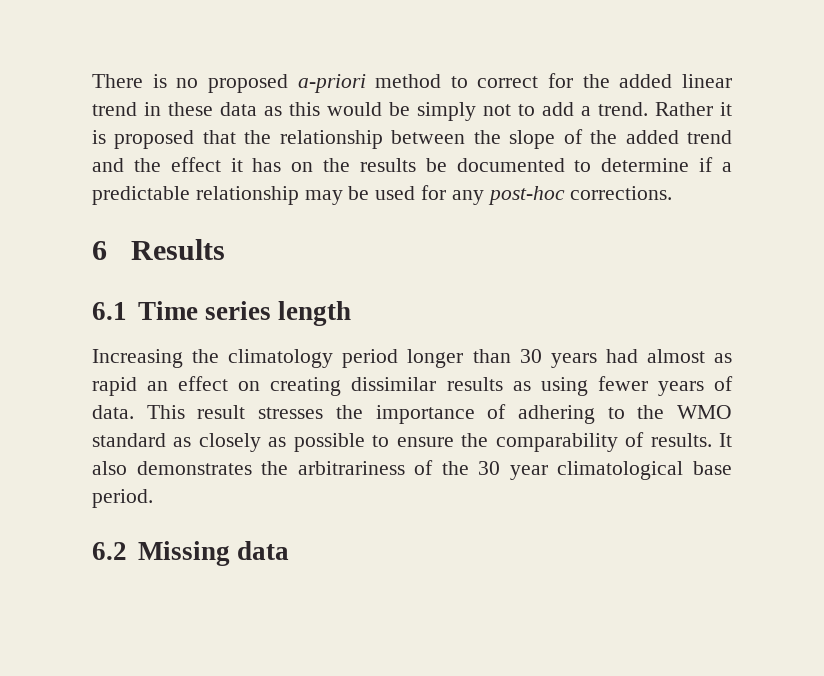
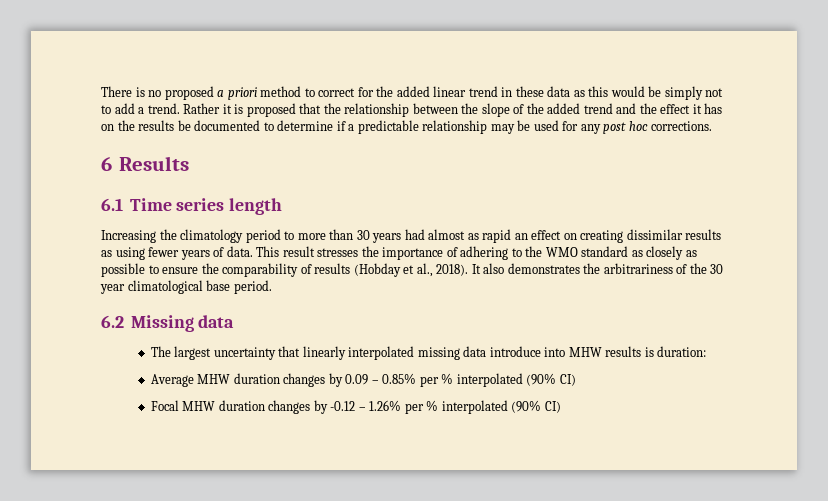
- There is no proposed a-priori method to correct for the added linear trend in these data as this would be simply not to add a trend.
+ There is no proposed a priori method to correct for the added linear trend in these data as this would be simply not to add a trend.
- Rather it is proposed that the relationship between the slope of the added trend and the effect it has on the results be documented to determine if a predictable relationship may be used for any post-hoc corrections.
+ Rather it is proposed that the relationship between the slope of the added trend and the effect it has on the results be documented to determine if a predictable relationship may be used for any post hoc corrections.
- Increasing the climatology period longer than 30 years had almost as rapid an effect on creating dissimilar results as using fewer years of data.
+ Increasing the climatology period to more than 30 years had almost as rapid an effect on creating dissimilar results as using fewer years of data.
- This result stresses the importance of adhering to the WMO standard as closely as possible to ensure the comparability of results.
+ This result stresses the importance of adhering to the WMO standard as closely as possible to ensure the comparability of results (Hobday et al., 2018).
+ The largest uncertainty that linearly interpolated missing data introduce into MHW results is duration:
+ Average MHW duration changes by 0.09 – 0.85% per % interpolated (90% CI)
+ Focal MHW duration changes by -0.12 – 1.26% per % interpolated (90% CI)

